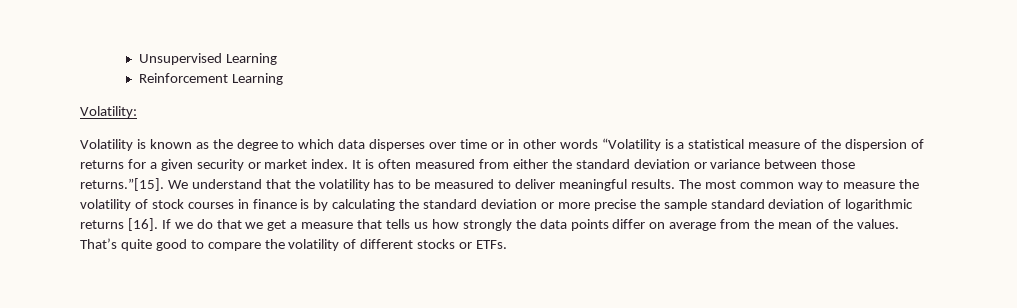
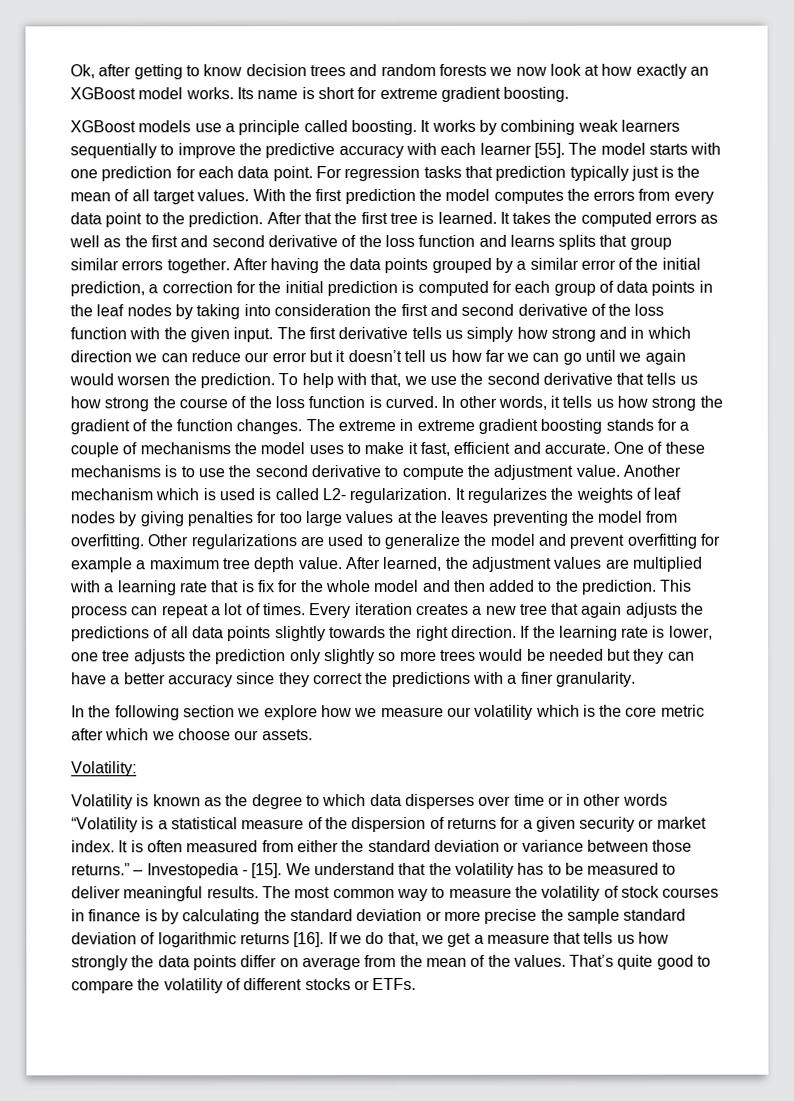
- Unsupervised Learning
- Reinforcement Learning
+ Ok, after getting to know decision trees and random forests we now look at how exactly an XGBoost model works. Its name is short for extreme gradient boosting.
+ XGBoost models use a principle called boosting. It works by combining weak learners sequentially to improve the predictive accuracy with each learner [55]. The model starts with one prediction for each data point. For regression tasks that prediction typically just is the mean of all target values. With the first prediction the model computes the errors from every data point to the prediction. After that the first tree is learned. It takes the computed errors as well as the first and second derivative of the loss function and learns splits that group similar errors together. After having the data points grouped by a similar error of the initial prediction, a correction for the initial prediction is computed for each group of data points in the leaf nodes by taking into consideration the first and second derivative of the loss function with the given input. The first derivative tells us simply how strong and in which direction we can reduce our error but it doesn’t tell us how far we can go until we again would worsen the prediction. To help with that, we use the second derivative that tells us how strong the course of the loss function is curved. In other words, it tells us how strong the gradient of the function changes. The extreme in extreme gradient boosting stands for a couple of mechanisms the model uses to make it fast, efficient and accurate. One of these mechanisms is to use the second derivative to compute the adjustment value. Another mechanism which is used is called L2- regularization. It regularizes the weights of leaf nodes by giving penalties for too large values at the leaves preventing the model from overfitting. Other regularizations are used to generalize the model and prevent overfitting for example a maximum tree depth value. After learned, the adjustment values are multiplied with a learning rate that is fix for the whole model and then added to the prediction. This process can repeat a lot of times. Every iteration creates a new tree that again adjusts the predictions of all data points slightly towards the right direction. If the learning rate is lower, one tree adjusts the prediction only slightly so more trees would be needed but they can have a better accuracy since they correct the predictions with a finer granularity.
+ In the following section we explore how we measure our volatility which is the core metric after which we choose our assets.
- It is often measured from either the standard deviation or variance between those returns.”[15]. We understand that the volatility has to be measured to deliver meaningful results.
+ It is often measured from either the standard deviation or variance between those returns.” – Investopedia - [15]. We understand that the volatility has to be measured to deliver meaningful results.
- If we do that we get a measure that tells us how strongly the data points differ on average from the mean of the values.
+ If we do that, we get a measure that tells us how strongly the data points differ on average from the mean of the values.

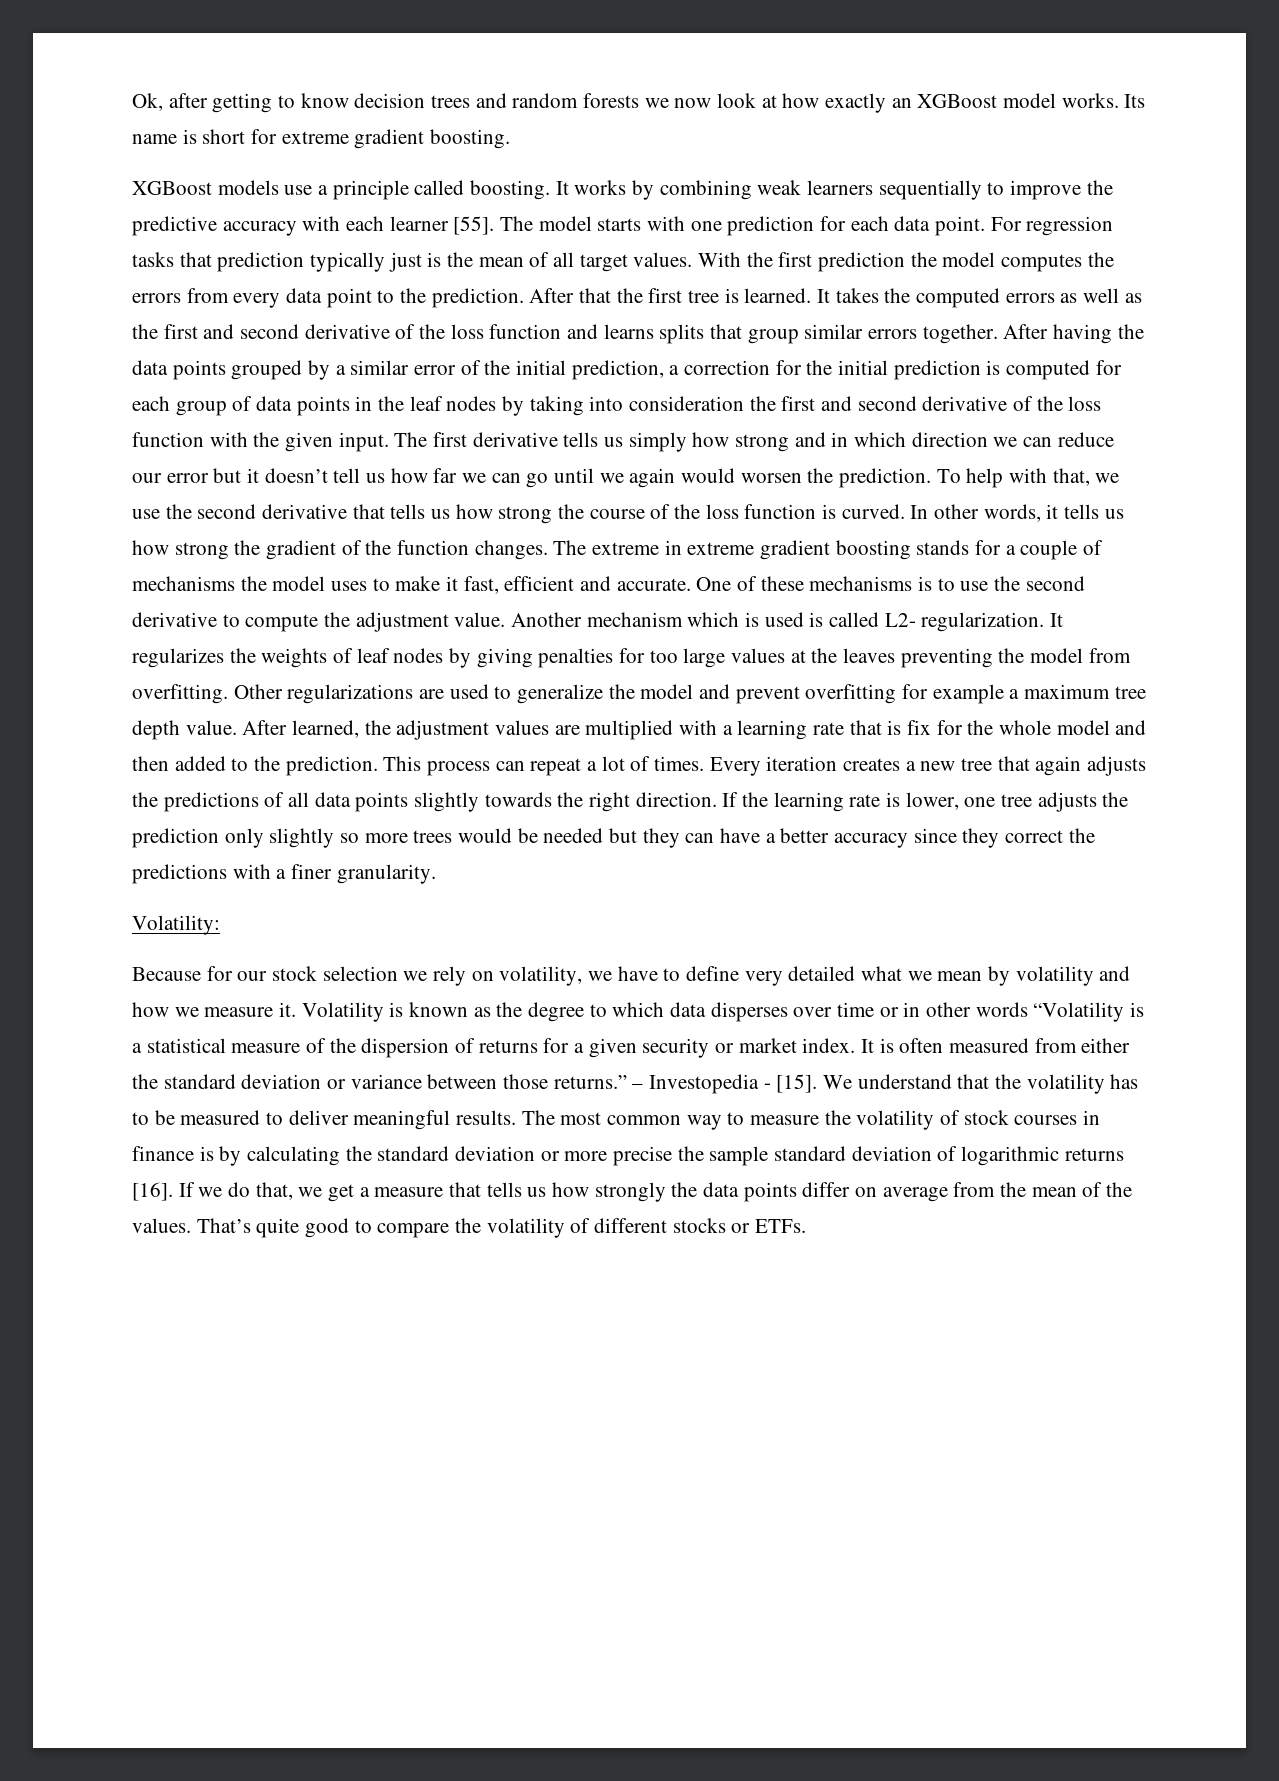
- In the following section we explore how we measure our volatility which is the core metric after which we choose our assets.
  Volatility:
- Volatility is known as the degree to which data disperses over time or in other words “Volatility is a statistical measure of the dispersion of returns for a given security or market index.
+ Because for our stock selection we rely on volatility, we have to define very detailed what we mean by volatility and how we measure it. Volatility is known as the degree to which data disperses over time or in other words “Volatility is a statistical measure of the dispersion of returns for a given security or market index.

